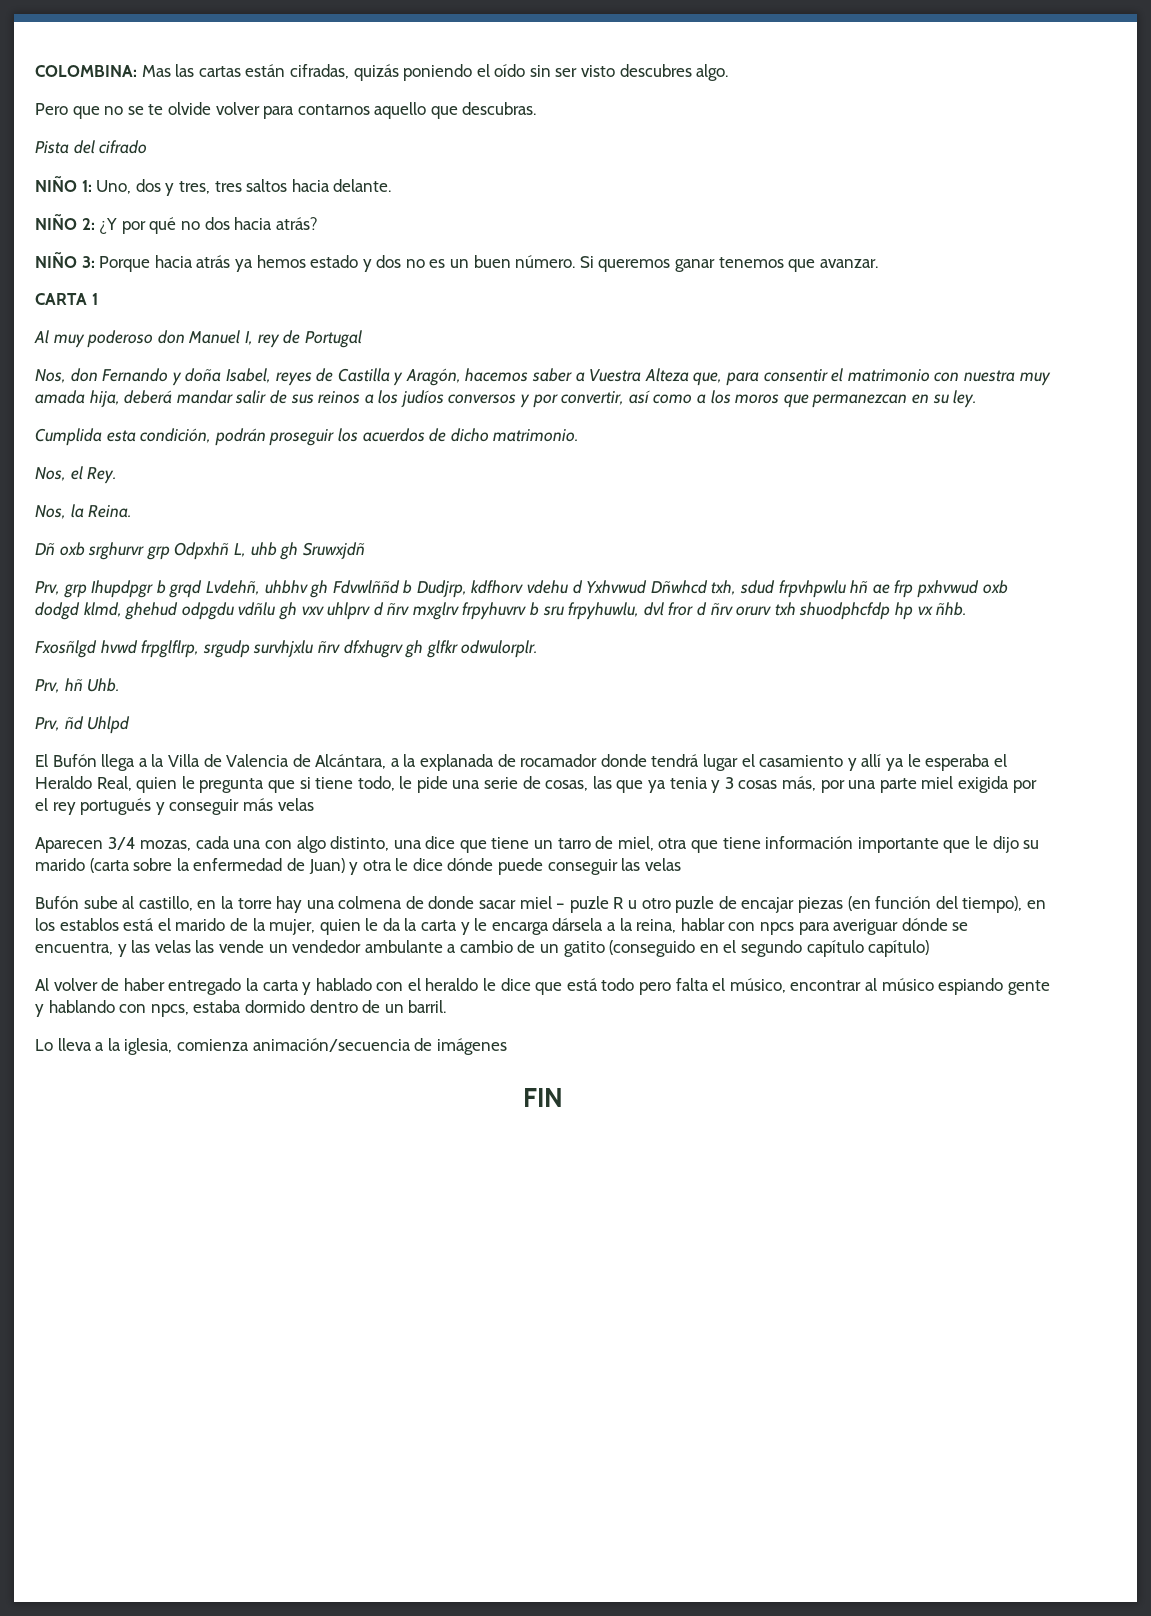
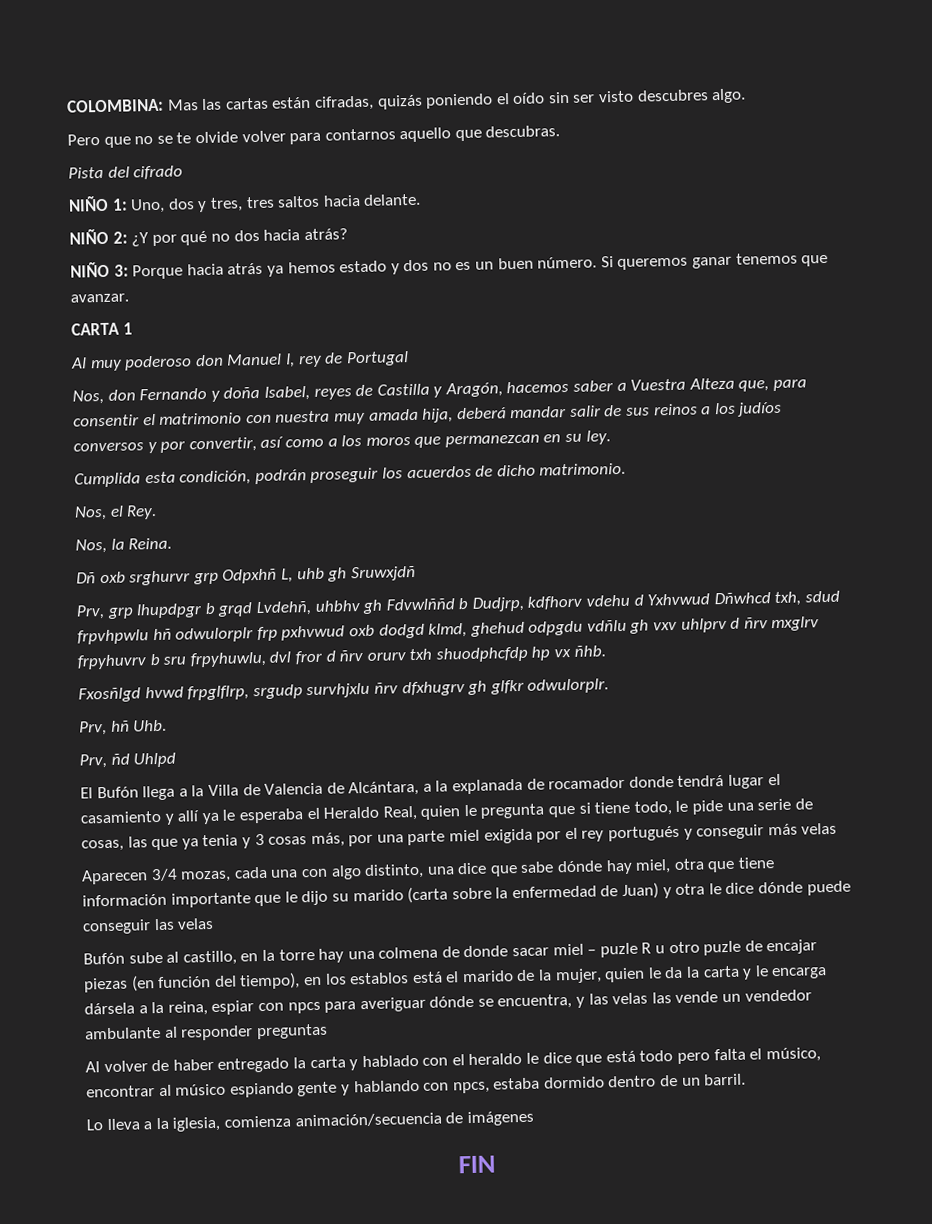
- Prv, grp Ihupdpgr b grqd Lvdehñ, uhbhv gh Fdvwlññd b Dudjrp, kdfhorv vdehu d Yxhvwud Dñwhcd txh, sdud frpvhpwlu hñ ae frp pxhvwud oxb dodgd klmd, ghehud odpgdu vdñlu gh vxv uhlprv d ñrv mxglrv frpyhuvrv b sru frpyhuwlu, dvl fror d ñrv orurv txh shuodphcfdp hp vx ñhb.
+ Prv, grp Ihupdpgr b grqd Lvdehñ, uhbhv gh Fdvwlññd b Dudjrp, kdfhorv vdehu d Yxhvwud Dñwhcd txh, sdud frpvhpwlu hñ odwulorplr frp pxhvwud oxb dodgd klmd, ghehud odpgdu vdñlu gh vxv uhlprv d ñrv mxglrv frpyhuvrv b sru frpyhuwlu, dvl fror d ñrv orurv txh shuodphcfdp hp vx ñhb.
- Aparecen 3/4 mozas, cada una con algo distinto, una dice que tiene un tarro de miel, otra que tiene información importante que le dijo su marido (carta sobre la enfermedad de Juan) y otra le dice dónde puede conseguir las velas
+ Aparecen 3/4 mozas, cada una con algo distinto, una dice que sabe dónde hay miel, otra que tiene información importante que le dijo su marido (carta sobre la enfermedad de Juan) y otra le dice dónde puede conseguir las velas
- Bufón sube al castillo, en la torre hay una colmena de donde sacar miel – puzle R u otro puzle de encajar piezas (en función del tiempo), en los establos está el marido de la mujer, quien le da la carta y le encarga dársela a la reina, hablar con npcs para averiguar dónde se encuentra, y las velas las vende un vendedor ambulante a cambio de un gatito (conseguido en el segundo capítulo capítulo)
+ Bufón sube al castillo, en la torre hay una colmena de donde sacar miel – puzle R u otro puzle de encajar piezas (en función del tiempo), en los establos está el marido de la mujer, quien le da la carta y le encarga dársela a la reina, espiar con npcs para averiguar dónde se encuentra, y las velas las vende un vendedor ambulante al responder preguntas

